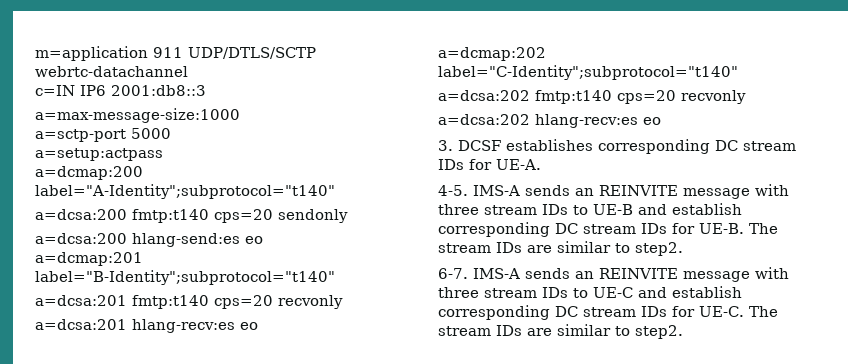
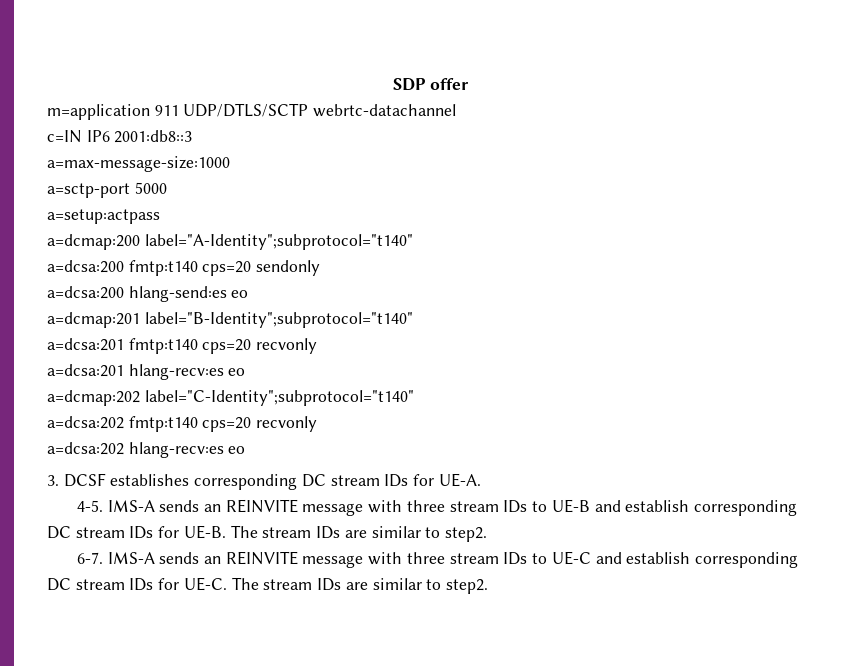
+ SDP offer

